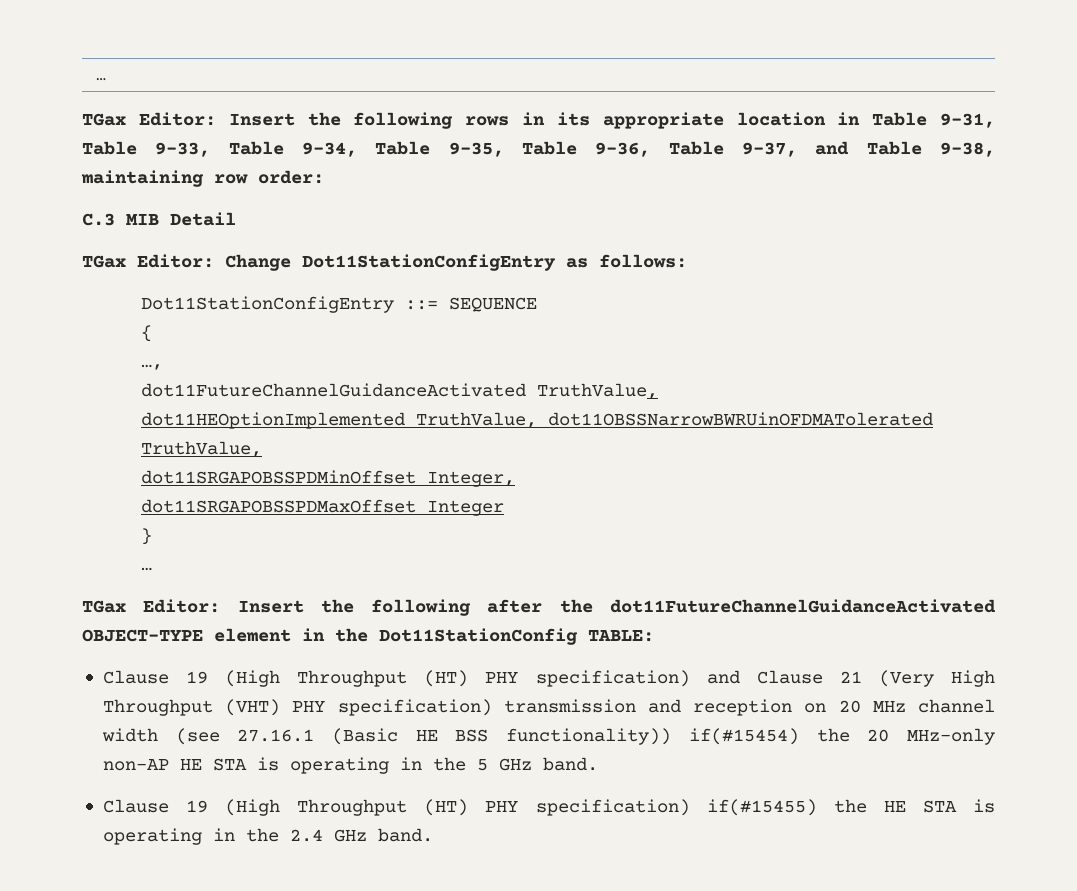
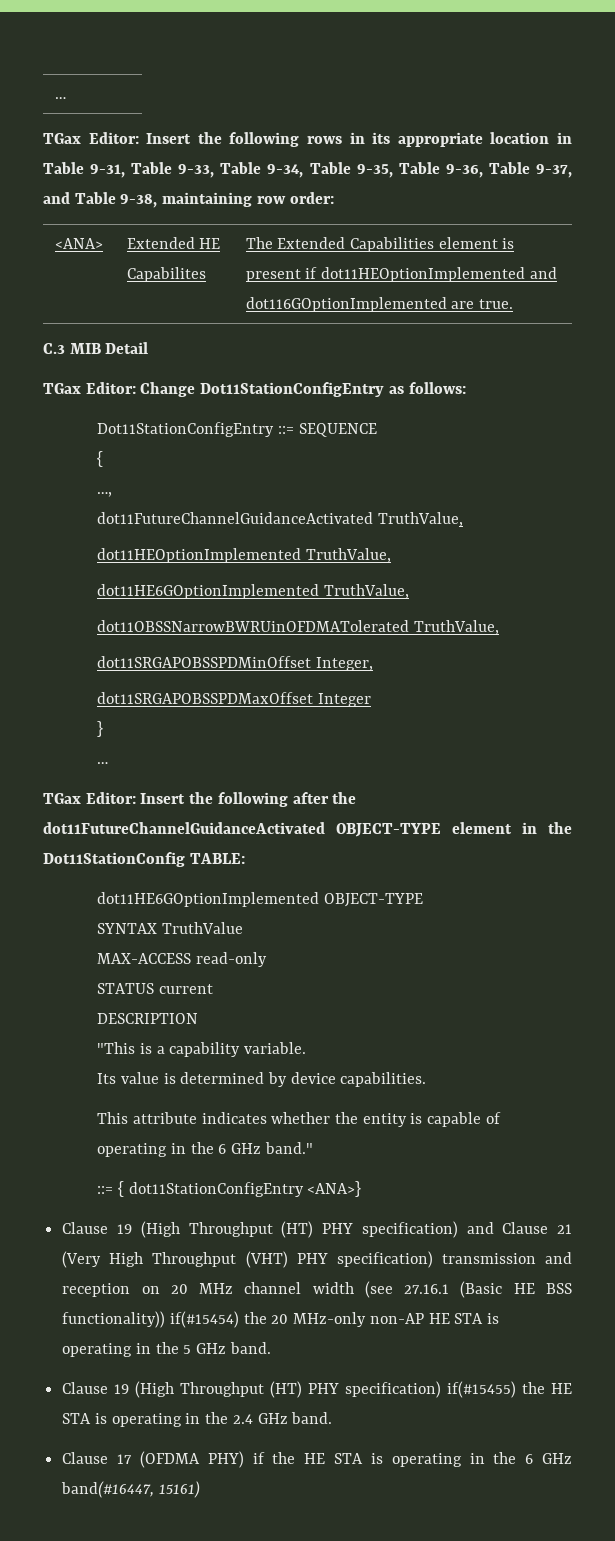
+ <ANA> | Extended HE Capabilites | The Extended Capabilities element is present if dot11HEOptionImplemented and dot116GOptionImplemented are true.
- dot11HEOptionImplemented TruthValue, dot11OBSSNarrowBWRUinOFDMATolerated TruthValue,
+ dot11HEOptionImplemented TruthValue,
+ dot11HE6GOptionImplemented TruthValue,
+ dot11OBSSNarrowBWRUinOFDMATolerated TruthValue,
+ dot11HE6GOptionImplemented OBJECT-TYPE
+ SYNTAX TruthValue
+ MAX-ACCESS read-only
+ STATUS current
+ DESCRIPTION
+ "This is a capability variable.
+ Its value is determined by device capabilities.
+ This attribute indicates whether the entity is capable of operating in the 6 GHz band."
+ ::= { dot11StationConfigEntry <ANA>}
+ Clause 17 (OFDMA PHY) if the HE STA is operating in the 6 GHz band(#16447, 15161)

